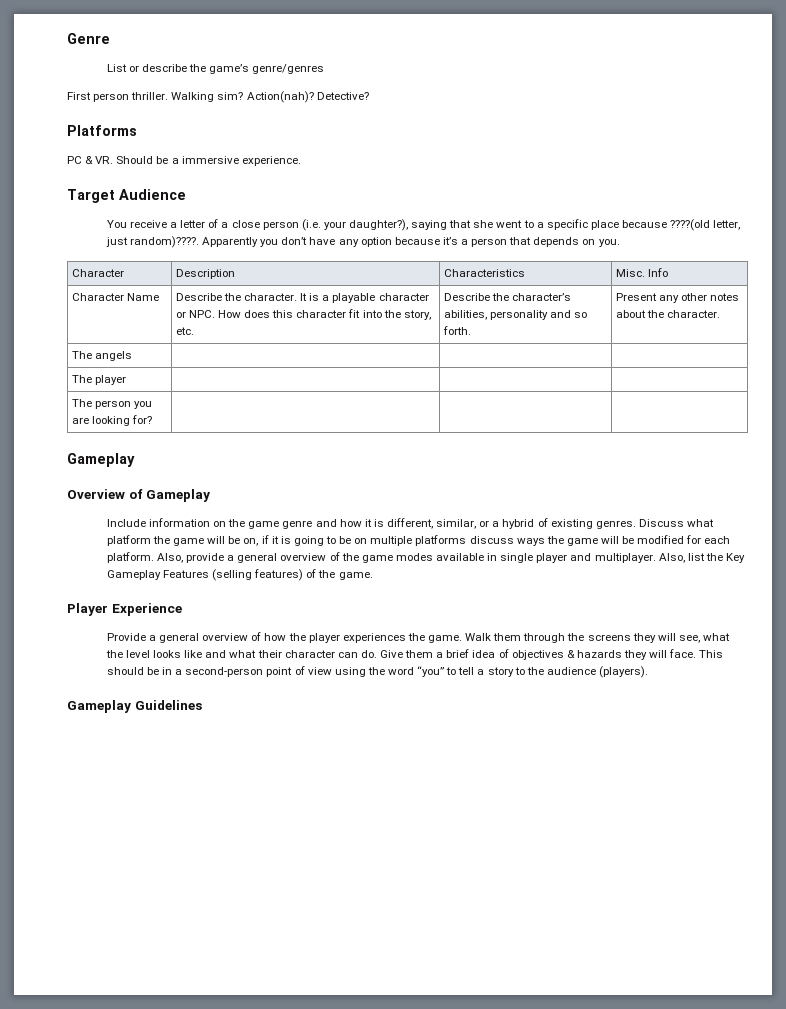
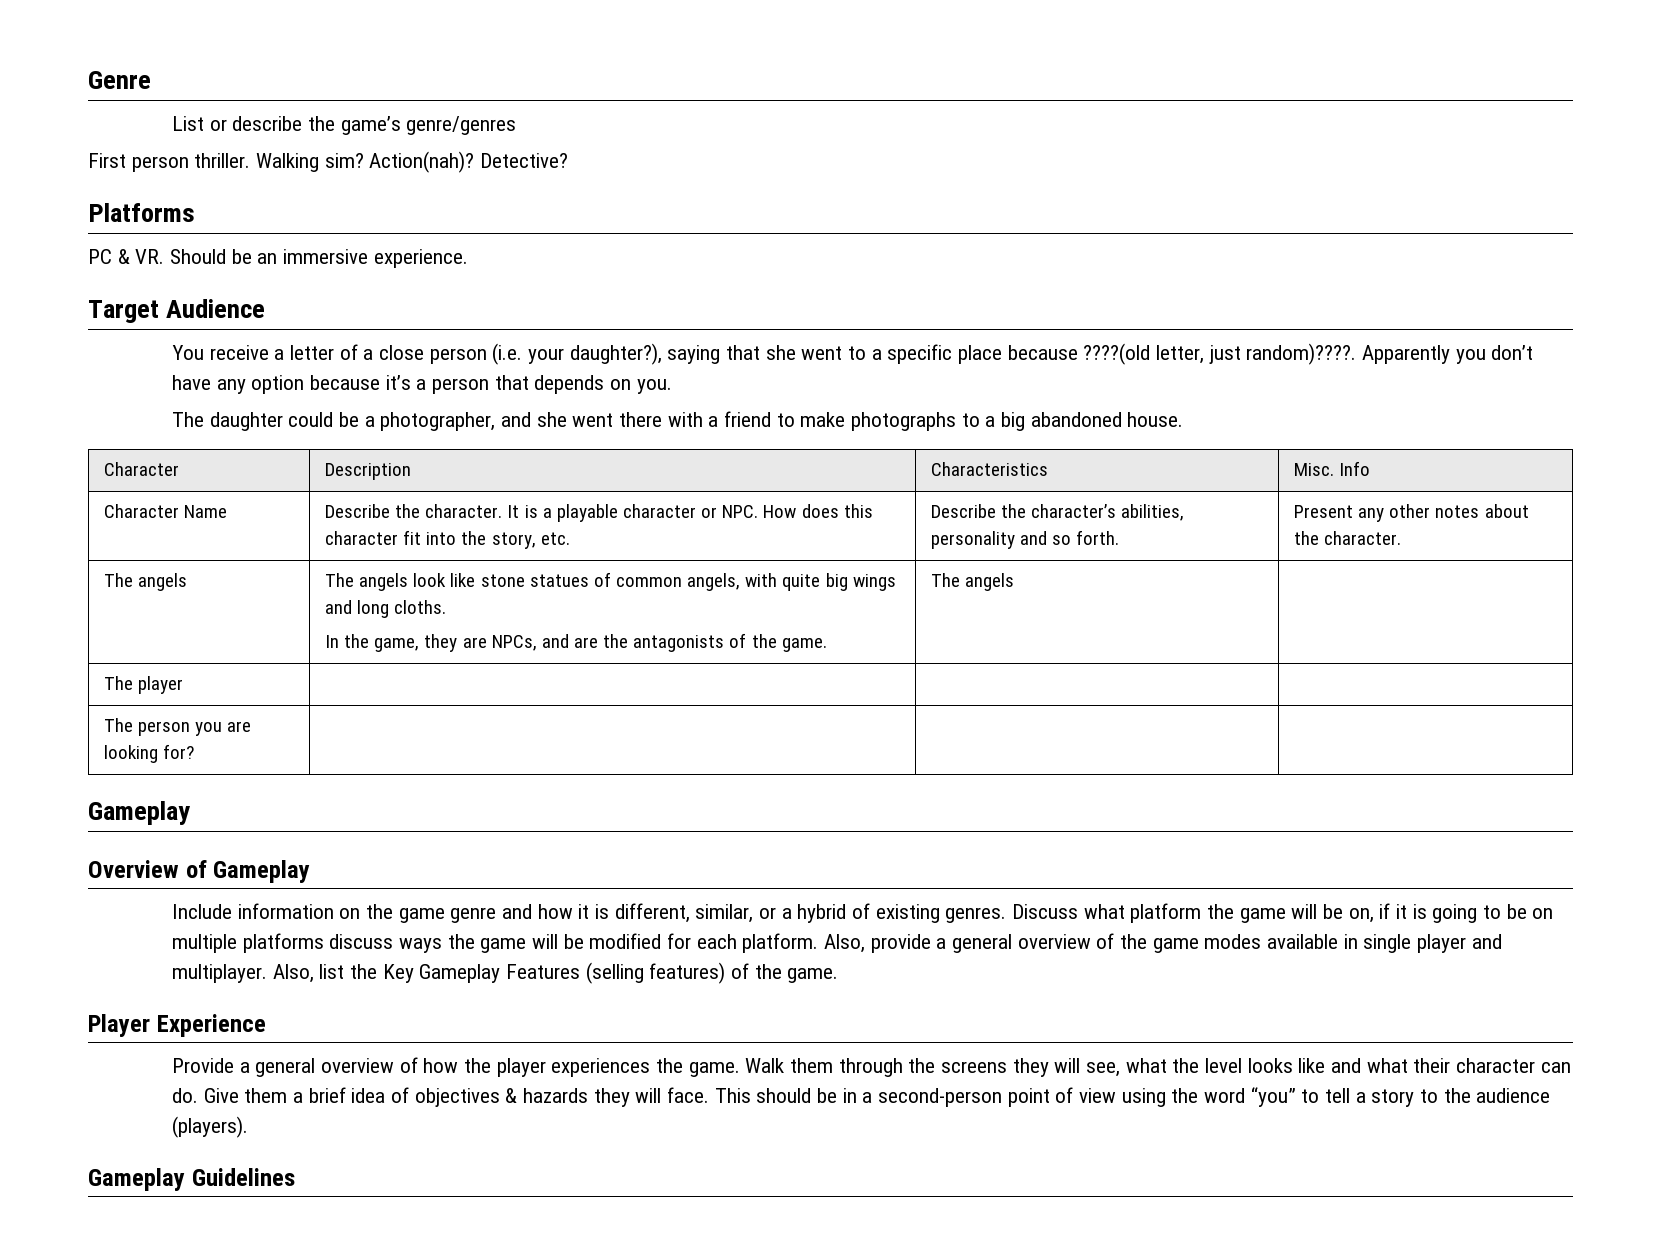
- PC & VR. Should be a immersive experience.
+ PC & VR. Should be an immersive experience.
+ The daughter could be a photographer, and she went there with a friend to make photographs to a big abandoned house.
- The angels | | |
+ The angels | The angels look like stone statues of common angels, with quite big wings and long cloths.
+ In the game, they are NPCs, and are the antagonists of the game. | The angels |

